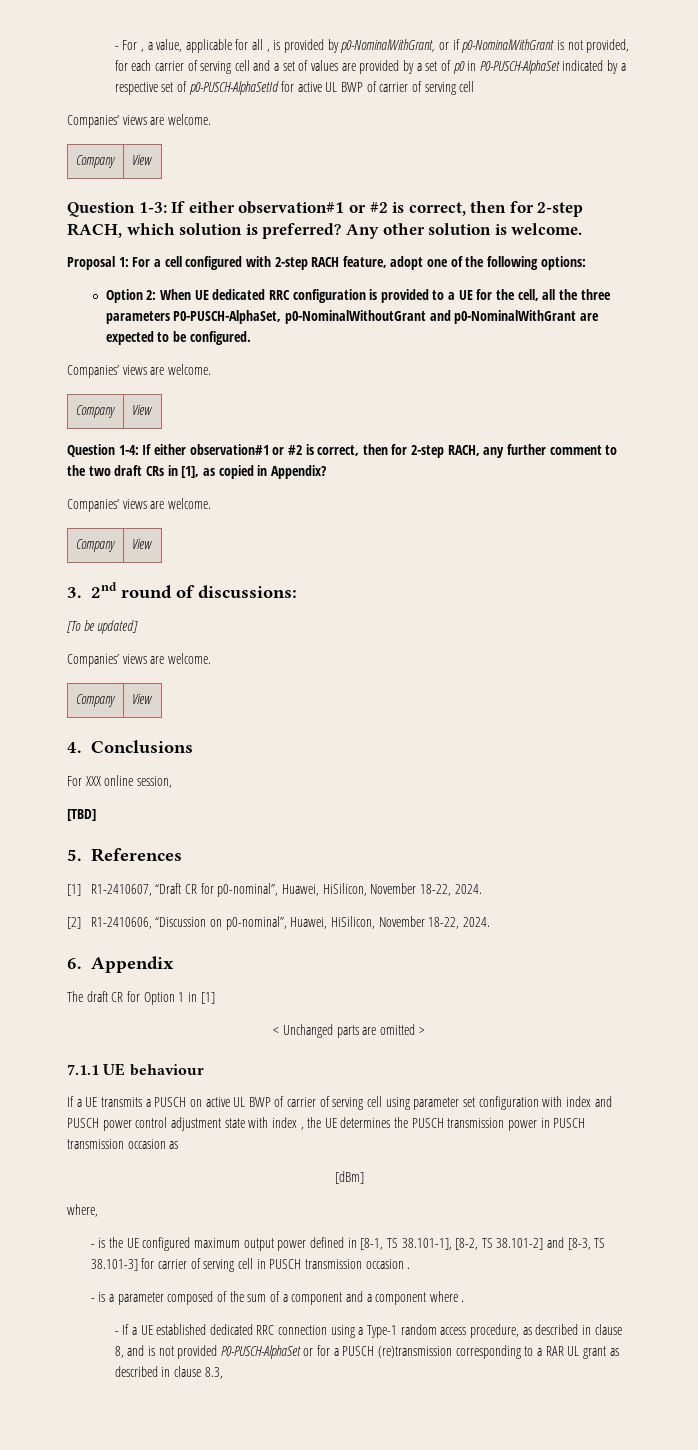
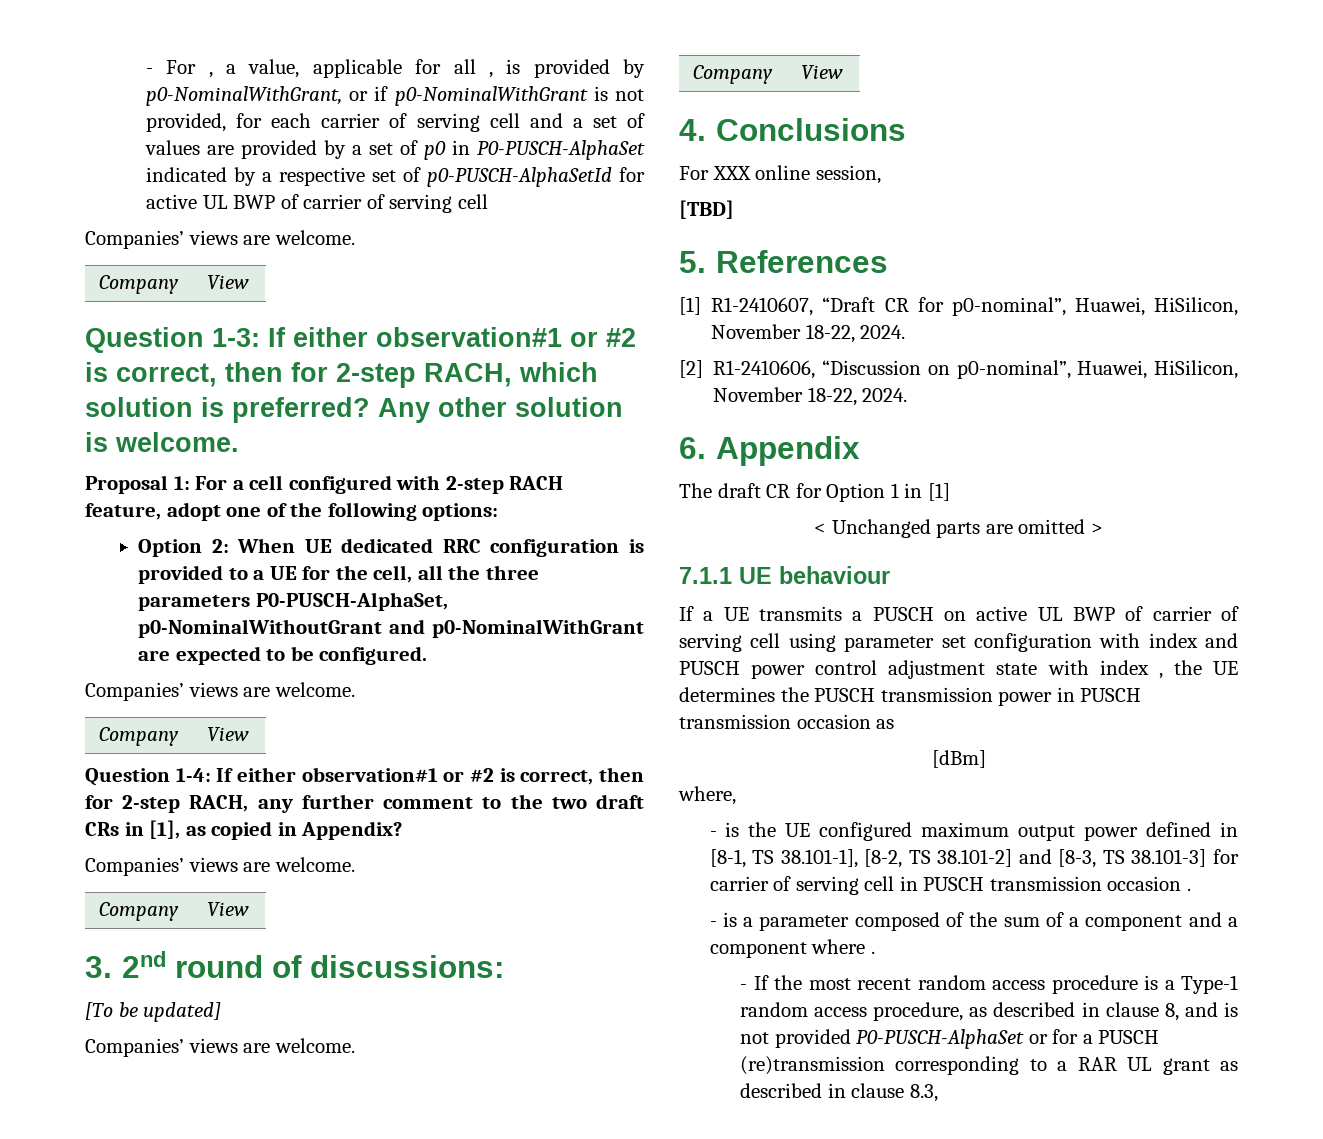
- - If a UE established dedicated RRC connection using a Type-1 random access procedure, as described in clause 8, and is not provided P0-PUSCH-AlphaSet or for a PUSCH (re)transmission corresponding to a RAR UL grant as described in clause 8.3,
+ - If the most recent random access procedure is a Type-1 random access procedure, as described in clause 8, and is not provided P0-PUSCH-AlphaSet or for a PUSCH (re)transmission corresponding to a RAR UL grant as described in clause 8.3,

